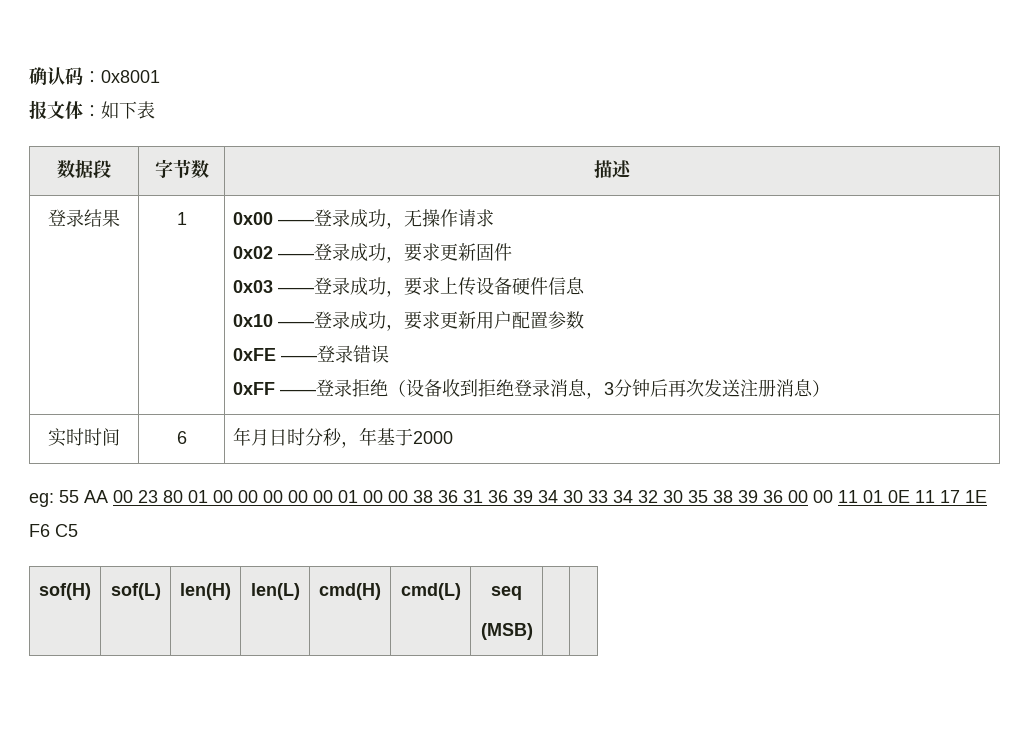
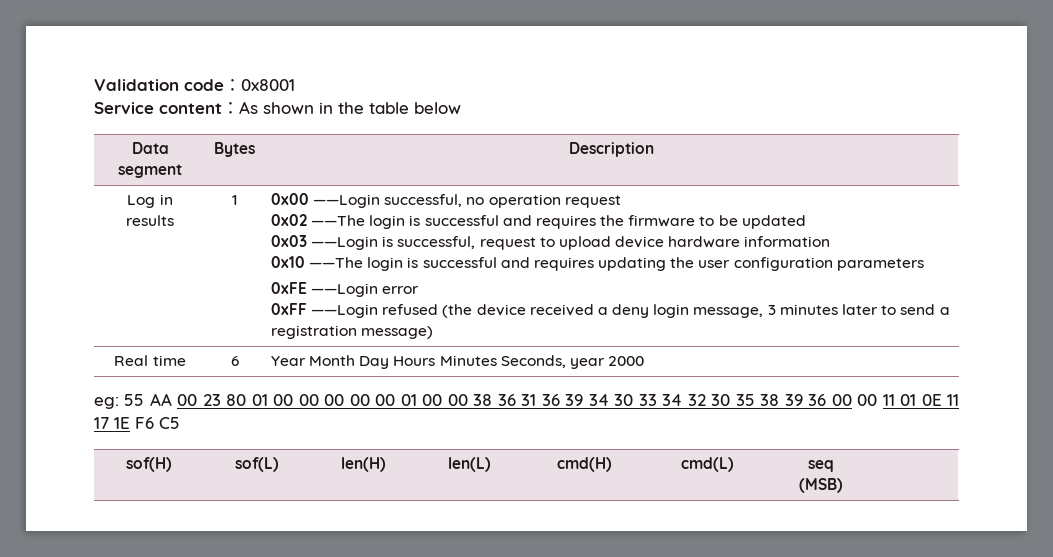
- 确认码：0x8001
+ Validation code：0x8001
- 报文体：如下表
- 数据段 | 字节数 | 描述
- 登录结果 | 1 | 0x00 ——登录成功，无操作请求
- 0x02 ——登录成功，要求更新固件
- 0x03 ——登录成功，要求上传设备硬件信息
- 0x10 ——登录成功，要求更新用户配置参数
- 0xFE ——登录错误
- 0xFF ——登录拒绝（设备收到拒绝登录消息，3分钟后再次发送注册消息）
- 实时时间 | 6 | 年月日时分秒，年基于2000
+ Service content：As shown in the table below
+ Data segment | Bytes | Description
+ Log in results | 1 | 0x00 ——Login successful, no operation request
+ 0x02 ——The login is successful and requires the firmware to be updated
+ 0x03 ——Login is successful, request to upload device hardware information
+ 0x10 ——The login is successful and requires updating the user configuration parameters
+ 0xFE ——Login error
+ 0xFF ——Login refused (the device received a deny login message, 3 minutes later to send a registration message)
+ Real time | 6 | Year Month Day Hours Minutes Seconds, year 2000

